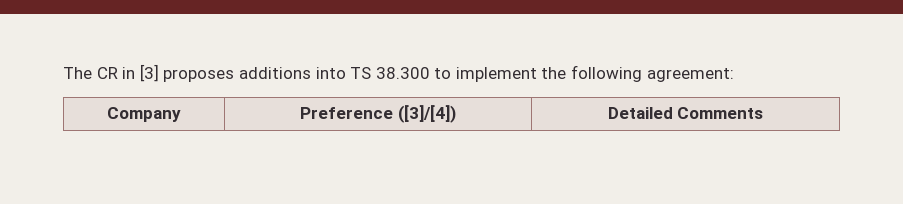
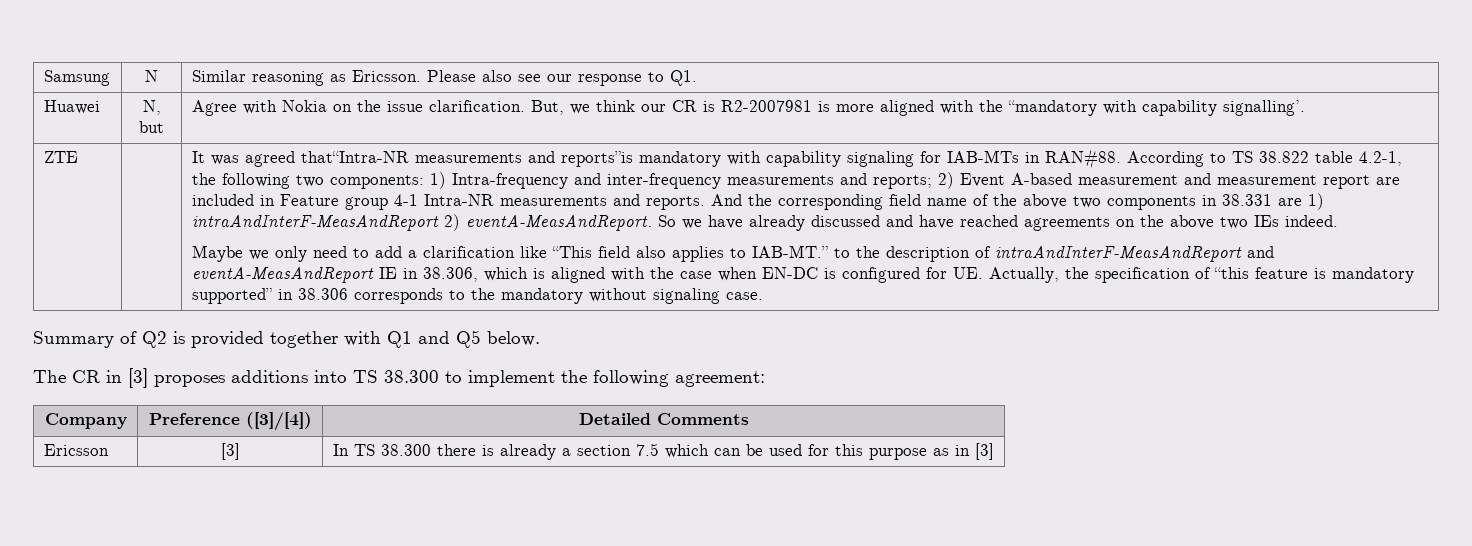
+ Samsung | N | Similar reasoning as Ericsson. Please also see our response to Q1.
+ Huawei | N, but | Agree with Nokia on the issue clarification. But, we think our CR is R2-2007981 is more aligned with the “mandatory with capability signalling’.
+ ZTE | | It was agreed that“Intra-NR measurements and reports”is mandatory with capability signaling for IAB-MTs in RAN#88. According to TS 38.822 table 4.2-1, the following two components: 1) Intra-frequency and inter-frequency measurements and reports; 2) Event A-based measurement and measurement report are included in Feature group 4-1 Intra-NR measurements and reports. And the corresponding field name of the above two components in 38.331 are 1) intraAndInterF-MeasAndReport 2) eventA-MeasAndReport. So we have already discussed and have reached agreements on the above two IEs indeed.
+ Maybe we only need to add a clarification like “This field also applies to IAB-MT.” to the description of intraAndInterF-MeasAndReport and eventA-MeasAndReport IE in 38.306, which is aligned with the case when EN-DC is configured for UE. Actually, the specification of “this feature is mandatory supported” in 38.306 corresponds to the mandatory without signaling case.
+ Summary of Q2 is provided together with Q1 and Q5 below.
+ Ericsson | [3] | In TS 38.300 there is already a section 7.5 which can be used for this purpose as in [3]

